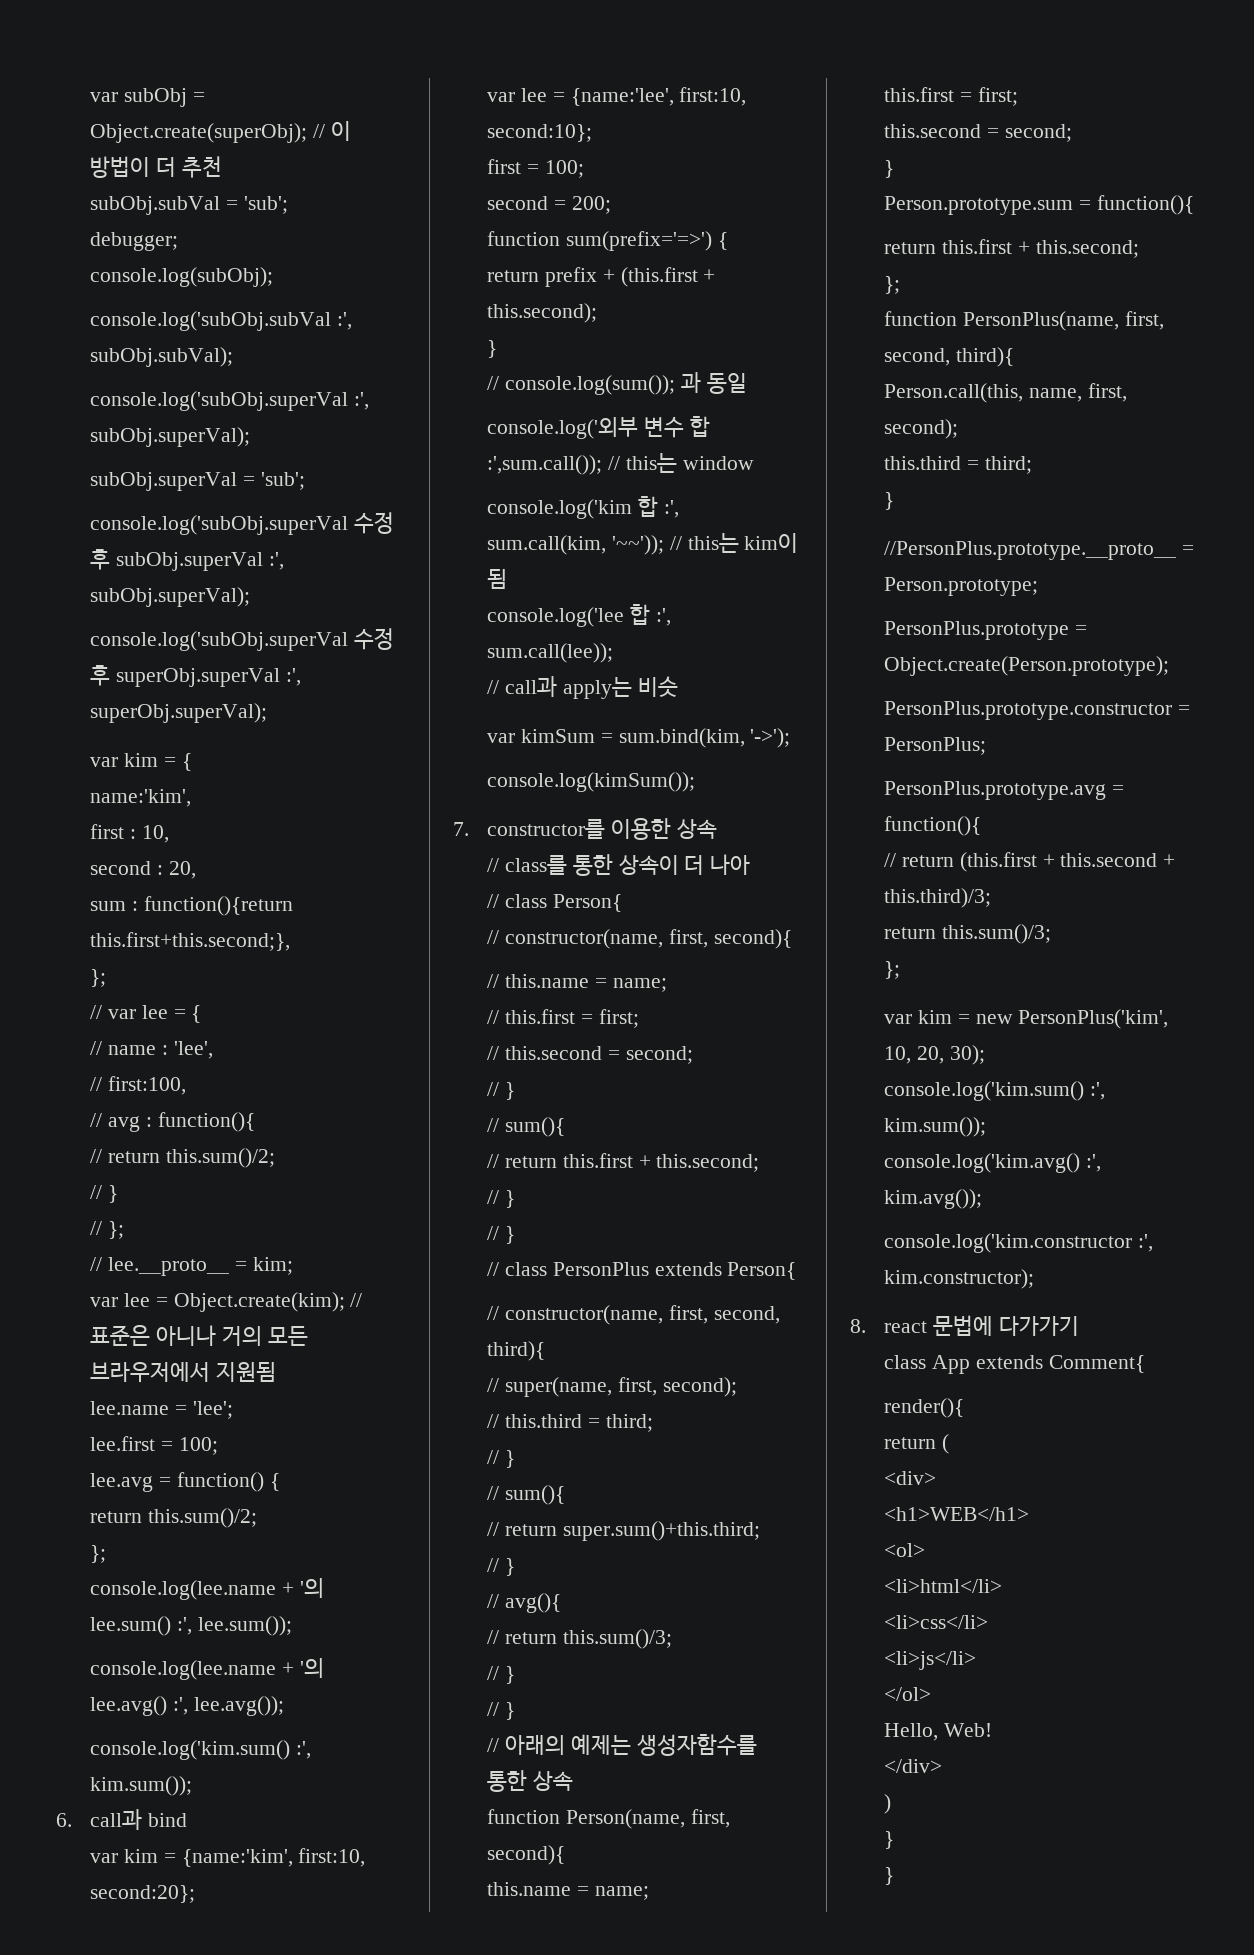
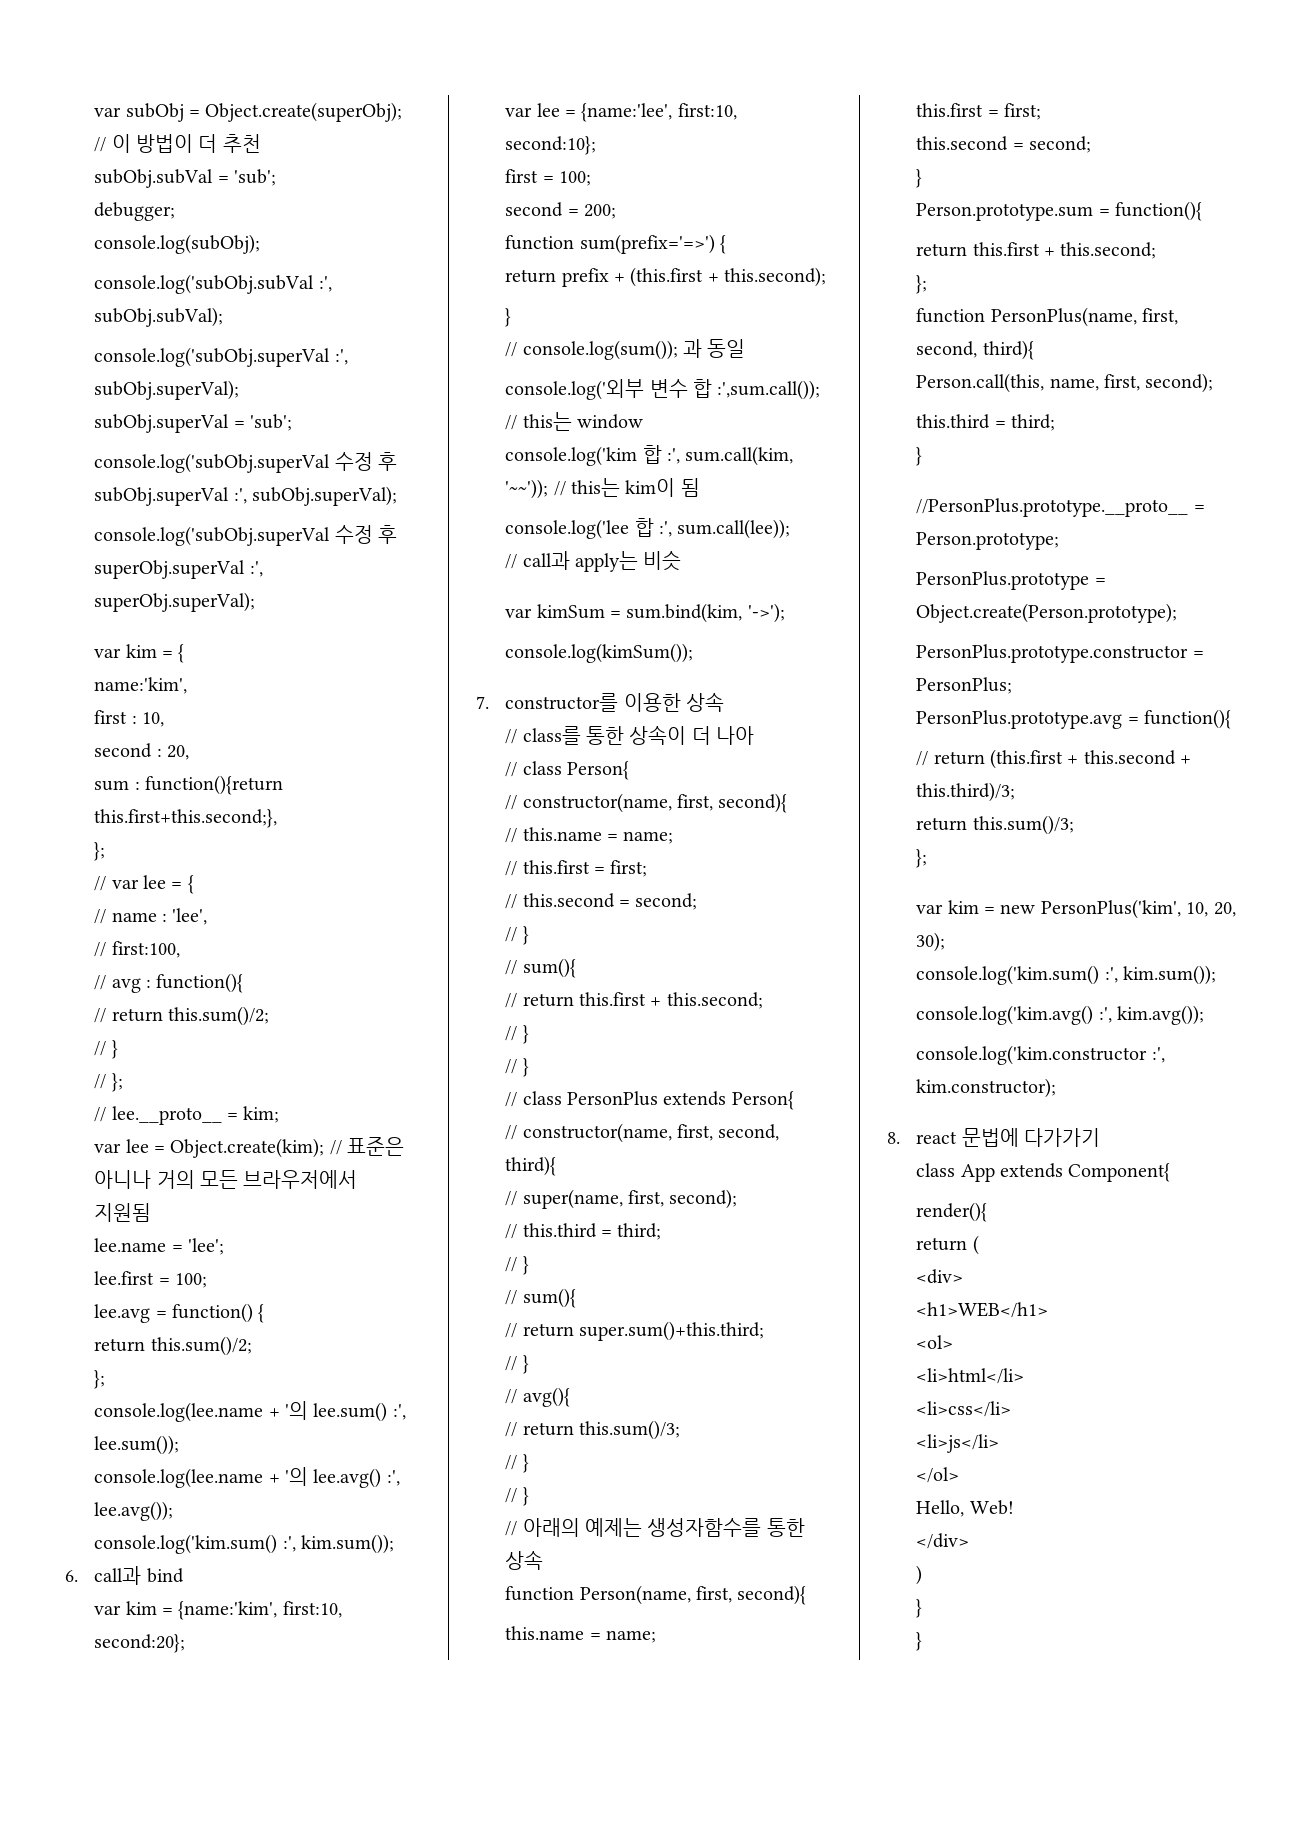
- class App extends Comment{
+ class App extends Component{

